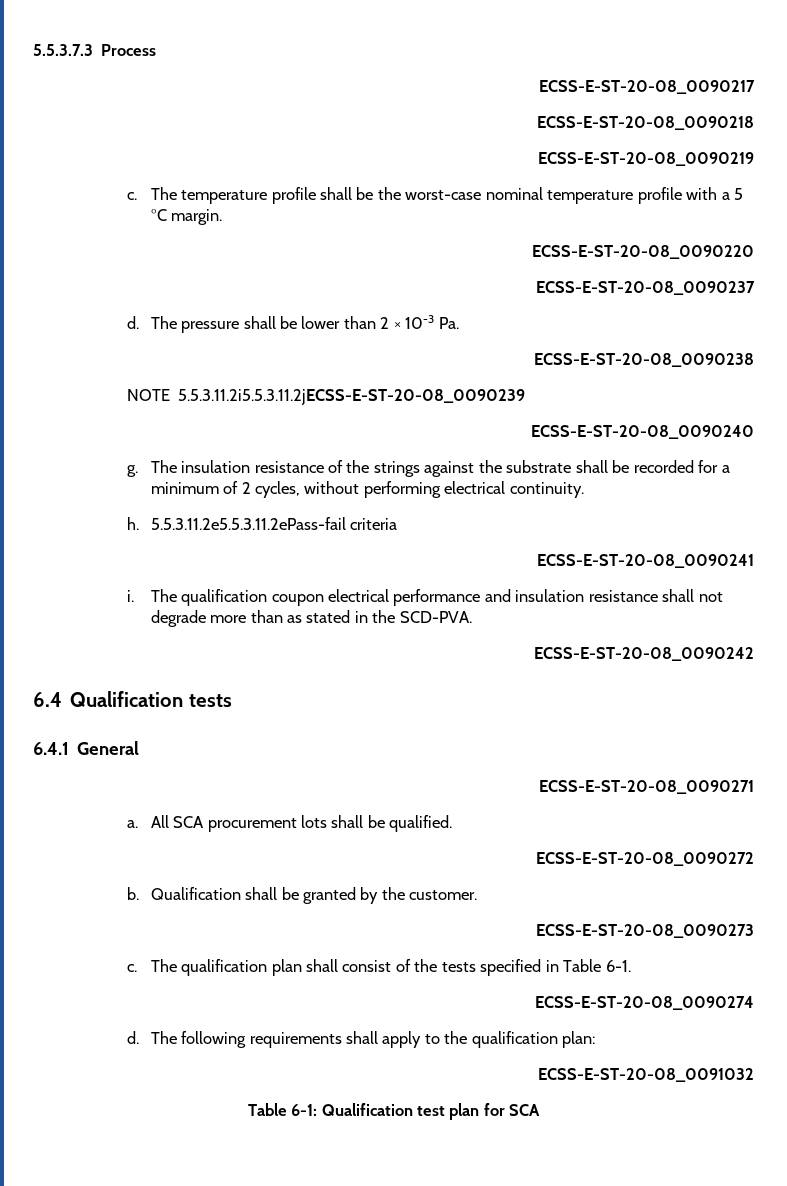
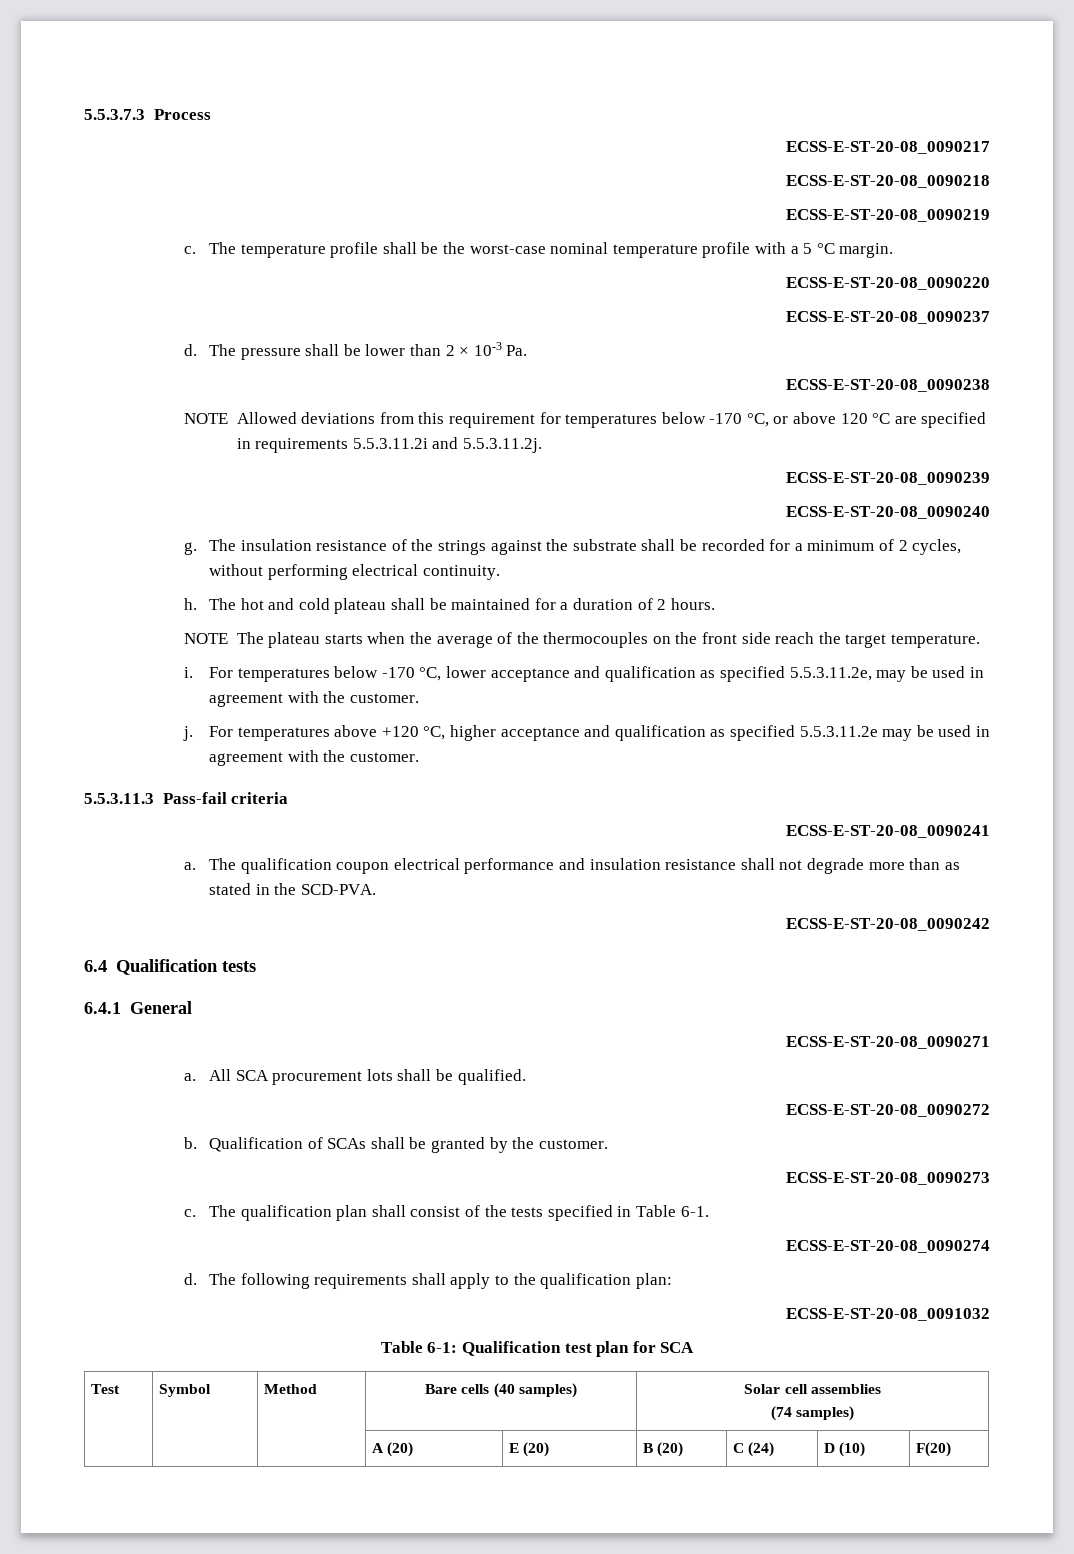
- NOTE 5.5.3.11.2i5.5.3.11.2jECSS-E-ST-20-08_0090239
+ NOTE Allowed deviations from this requirement for temperatures below ‐170 °C, or above 120 °C are specified in requirements 5.5.3.11.2i and 5.5.3.11.2j.
+ ECSS-E-ST-20-08_0090239
- 5.5.3.11.2e5.5.3.11.2ePass-fail criteria
+ The hot and cold plateau shall be maintained for a duration of 2 hours.
+ NOTE The plateau starts when the average of the thermocouples on the front side reach the target temperature.
+ i. For temperatures below ‐170 °C, lower acceptance and qualification as specified 5.5.3.11.2e, may be used in agreement with the customer.
+ j. For temperatures above +120 °C, higher acceptance and qualification as specified 5.5.3.11.2e may be used in agreement with the customer.
+ 5.5.3.11.3 Pass-fail criteria
  ECSS-E-ST-20-08_0090241
- i.
+ a.
- Qualification shall be granted by the customer.
+ Qualification of SCAs shall be granted by the customer.
+ Test | Symbol | Method | Bare cells (40 samples) | Solar cell assemblies
+ (74 samples)
+ | | | A (20) | E (20) | B (20) | C (24) | D (10) | F(20)

